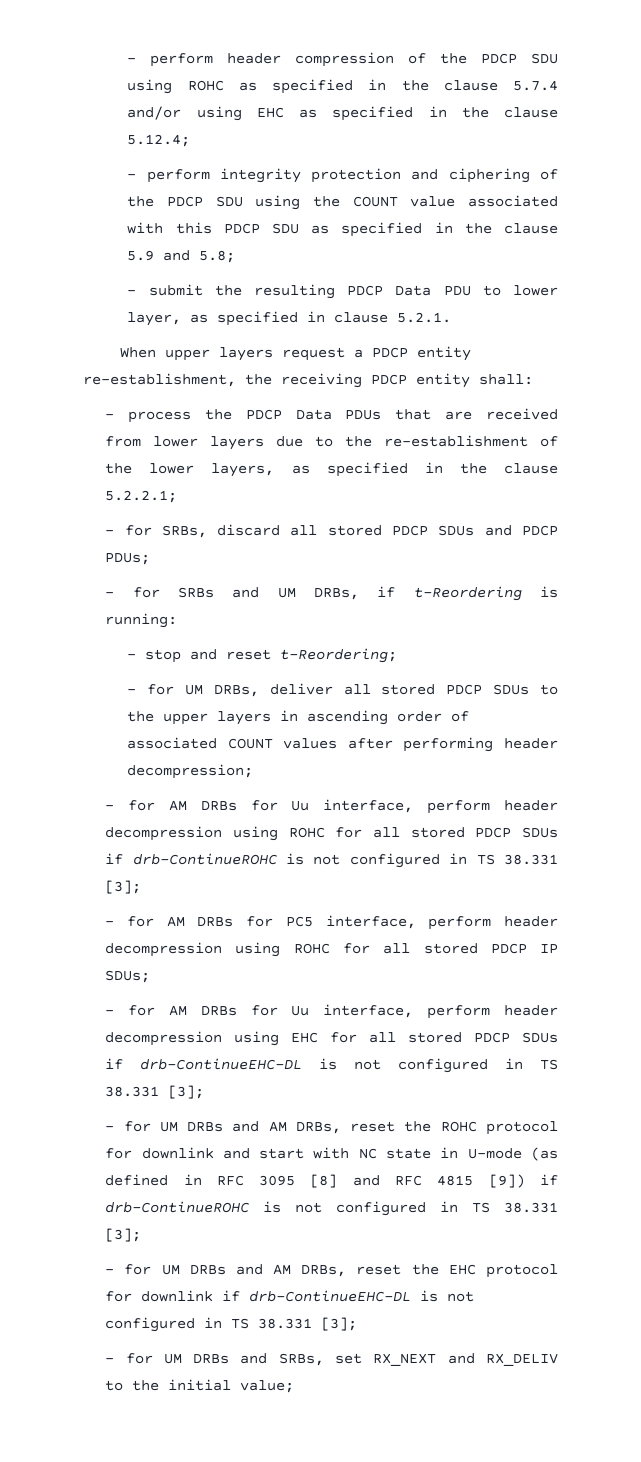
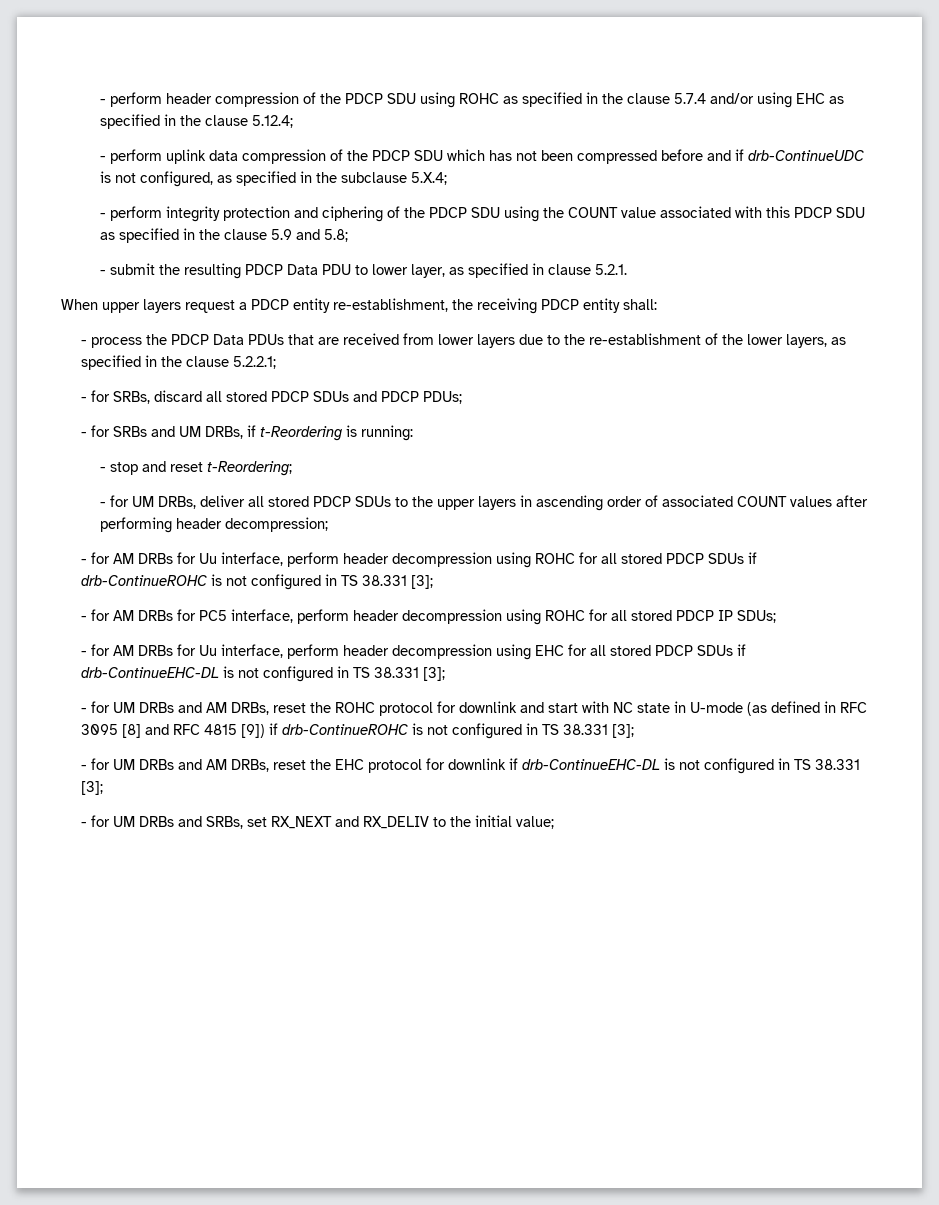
+ - perform uplink data compression of the PDCP SDU which has not been compressed before and if drb-ContinueUDC is not configured, as specified in the subclause 5.X.4;

